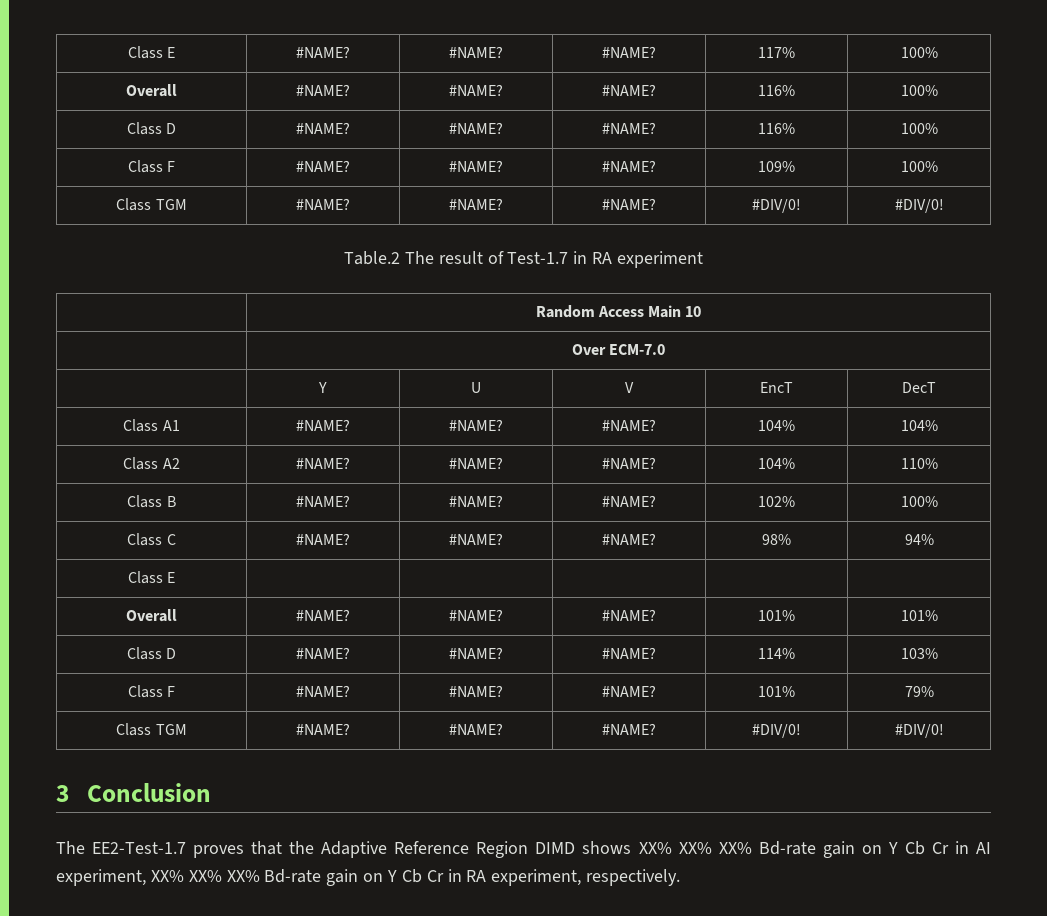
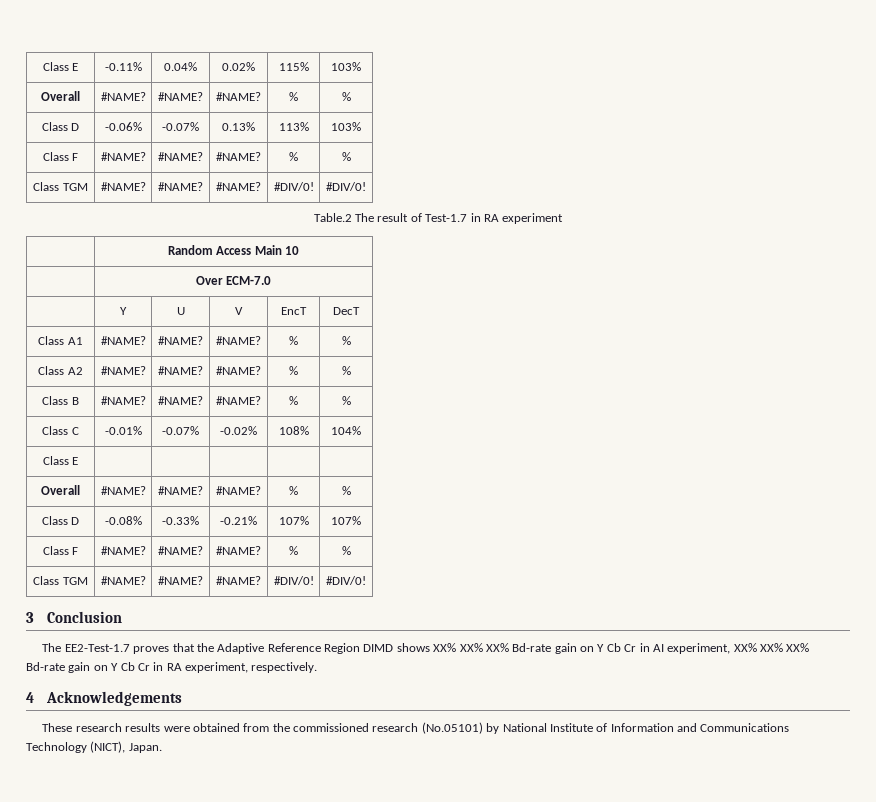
- Class E | #NAME? | #NAME? | #NAME? | 117% | 100%
- Overall | #NAME? | #NAME? | #NAME? | 116% | 100%
- Class D | #NAME? | #NAME? | #NAME? | 116% | 100%
- Class F | #NAME? | #NAME? | #NAME? | 109% | 100%
+ Class E | -0.11% | 0.04% | 0.02% | 115% | 103%
+ Overall | #NAME? | #NAME? | #NAME? | % | %
+ Class D | -0.06% | -0.07% | 0.13% | 113% | 103%
+ Class F | #NAME? | #NAME? | #NAME? | % | %
- Class A1 | #NAME? | #NAME? | #NAME? | 104% | 104%
+ Class A1 | #NAME? | #NAME? | #NAME? | % | %
- Class A2 | #NAME? | #NAME? | #NAME? | 104% | 110%
+ Class A2 | #NAME? | #NAME? | #NAME? | % | %
- Class B | #NAME? | #NAME? | #NAME? | 102% | 100%
+ Class B | #NAME? | #NAME? | #NAME? | % | %
- Class C | #NAME? | #NAME? | #NAME? | 98% | 94%
+ Class C | -0.01% | -0.07% | -0.02% | 108% | 104%
  Class E | | | | |
- Overall | #NAME? | #NAME? | #NAME? | 101% | 101%
- Class D | #NAME? | #NAME? | #NAME? | 114% | 103%
- Class F | #NAME? | #NAME? | #NAME? | 101% | 79%
+ Overall | #NAME? | #NAME? | #NAME? | % | %
+ Class D | -0.08% | -0.33% | -0.21% | 107% | 107%
+ Class F | #NAME? | #NAME? | #NAME? | % | %
+ 4 Acknowledgements
+ These research results were obtained from the commissioned research (No.05101) by National Institute of Information and Communications Technology (NICT), Japan.

